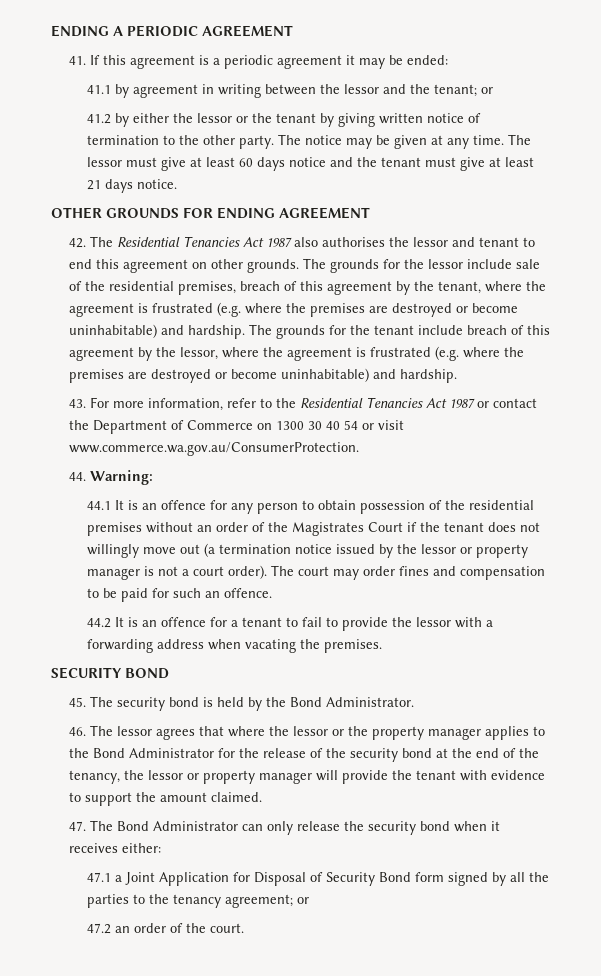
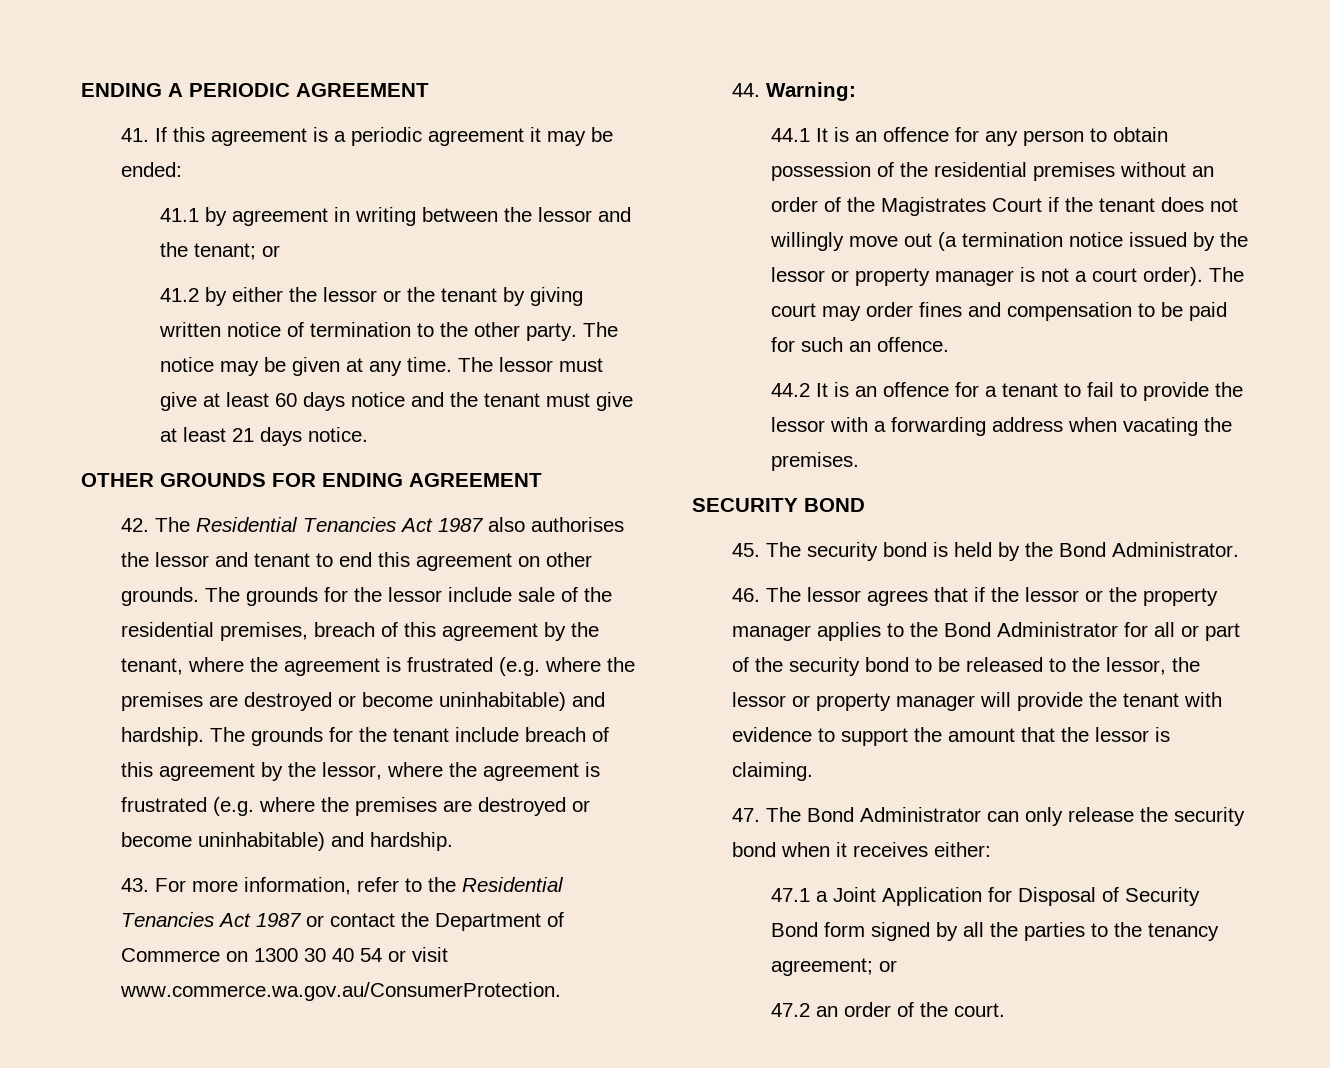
- 46. The lessor agrees that where the lessor or the property manager applies to the Bond Administrator for the release of the security bond at the end of the tenancy, the lessor or property manager will provide the tenant with evidence to support the amount claimed.
+ 46. The lessor agrees that if the lessor or the property manager applies to the Bond Administrator for all or part of the security bond to be released to the lessor, the lessor or property manager will provide the tenant with evidence to support the amount that the lessor is claiming.

